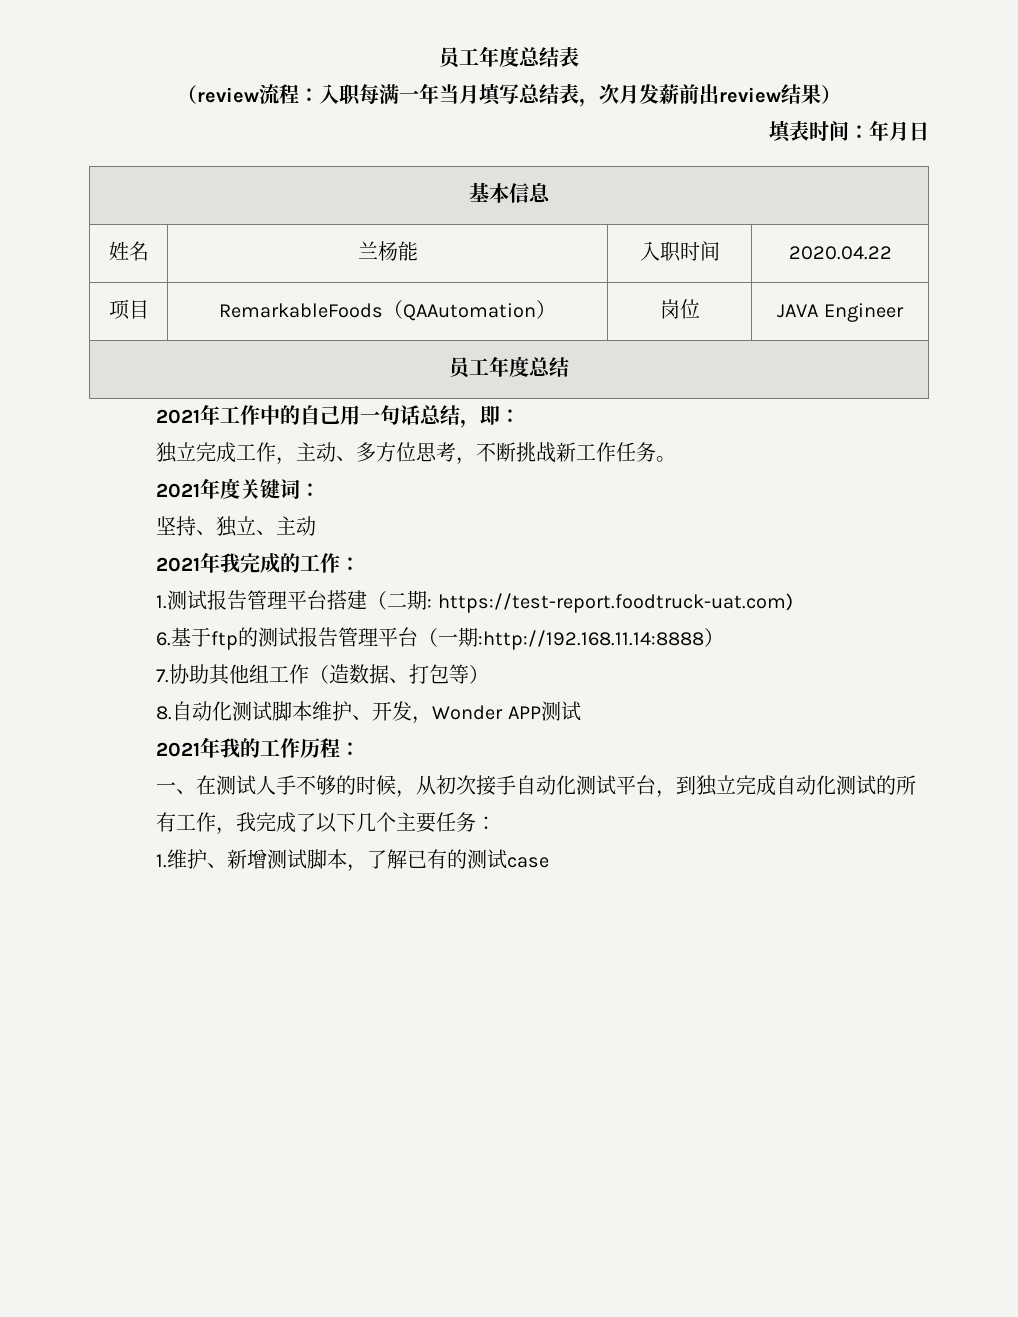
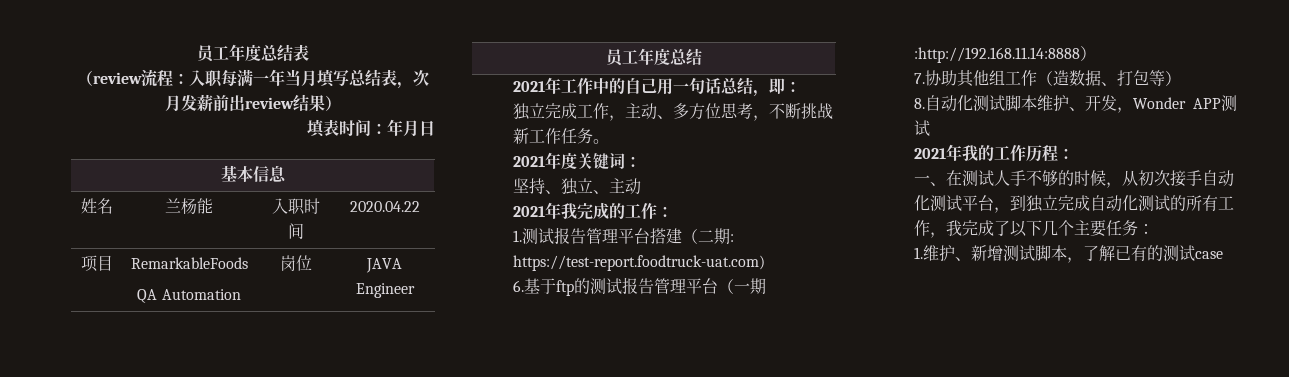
- 项目 | RemarkableFoods（QAAutomation） | 岗位 | JAVA Engineer
+ 项目 | RemarkableFoods
+ QA Automation | 岗位 | JAVA Engineer

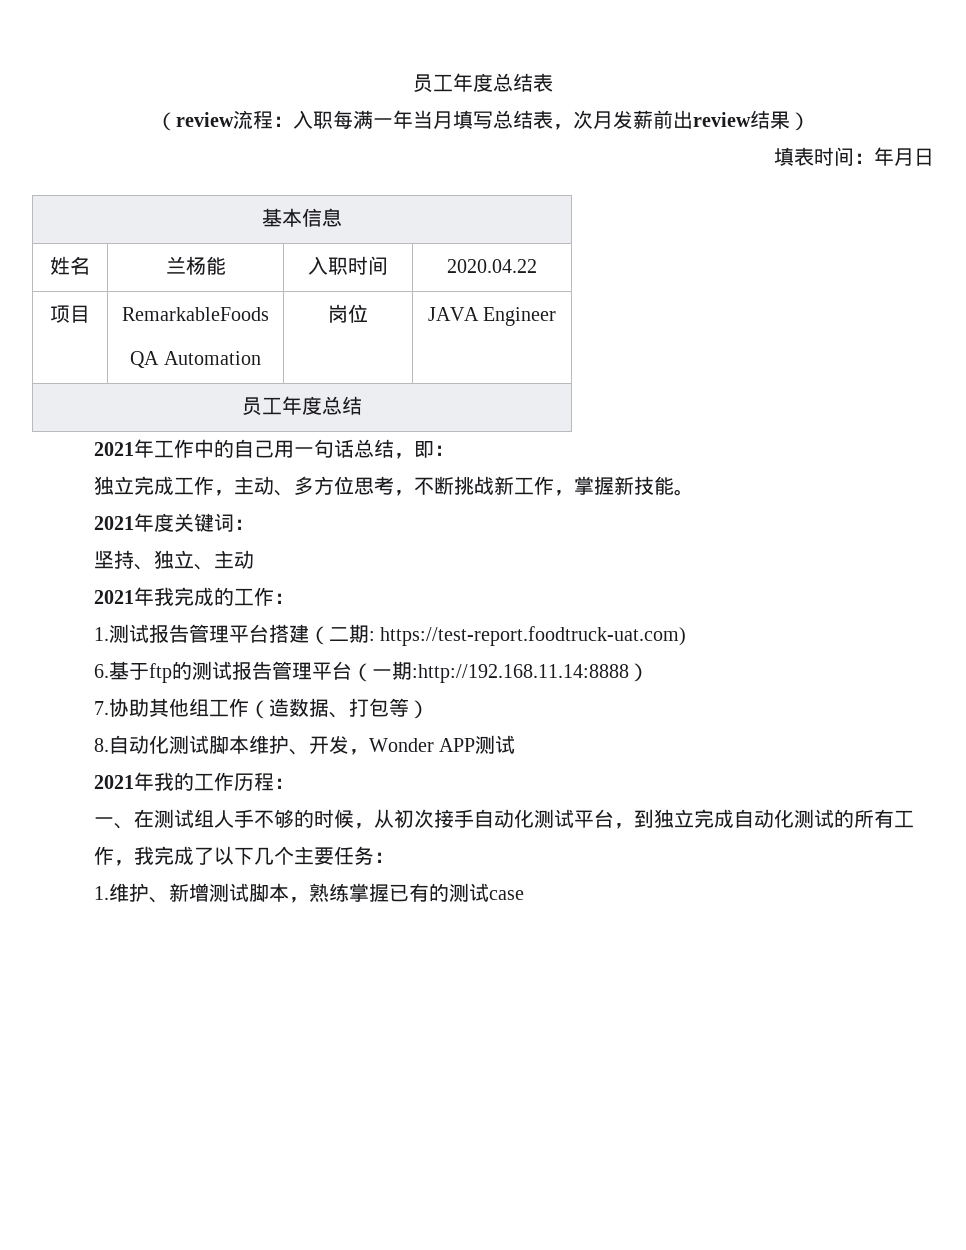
- 独立完成工作，主动、多方位思考，不断挑战新工作任务。
+ 独立完成工作，主动、多方位思考，不断挑战新工作，掌握新技能。
- 一、在测试人手不够的时候，从初次接手自动化测试平台，到独立完成自动化测试的所有工作，我完成了以下几个主要任务：
+ 一、在测试组人手不够的时候，从初次接手自动化测试平台，到独立完成自动化测试的所有工作，我完成了以下几个主要任务：
- 1.维护、新增测试脚本，了解已有的测试case
+ 1.维护、新增测试脚本，熟练掌握已有的测试case

